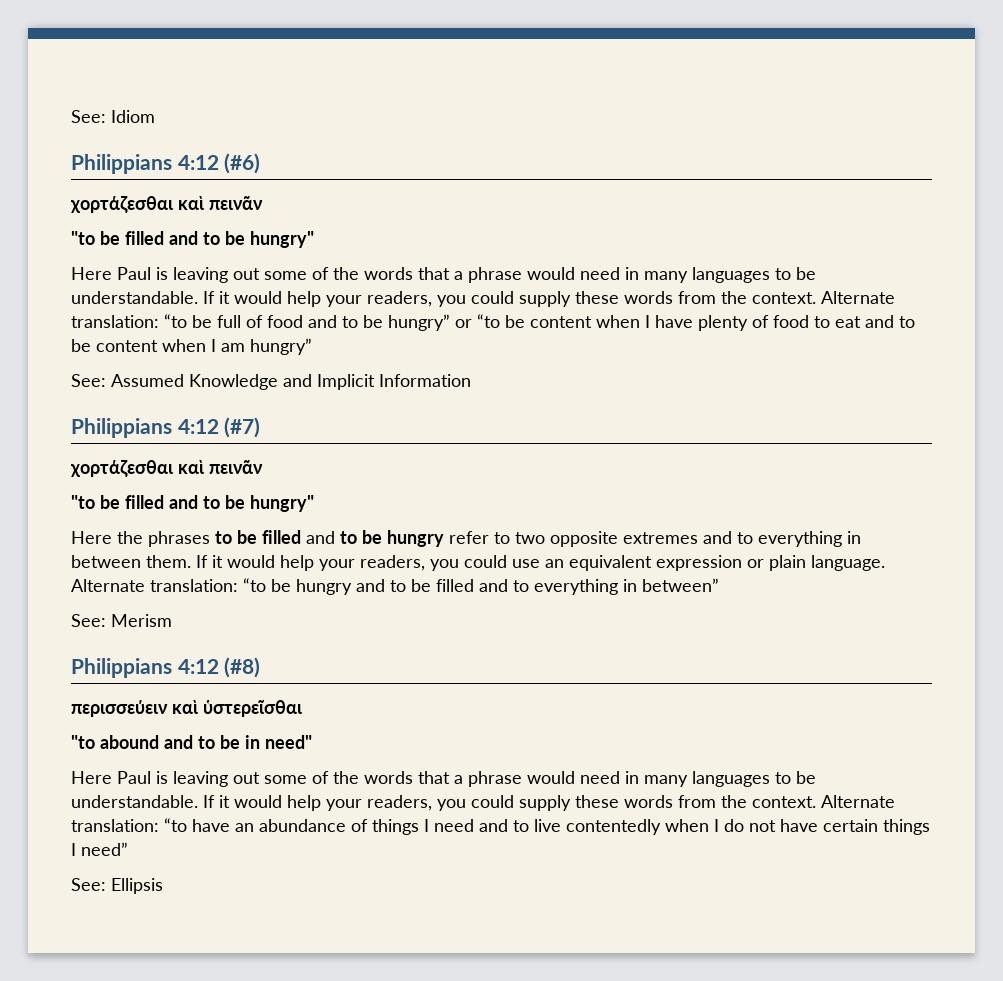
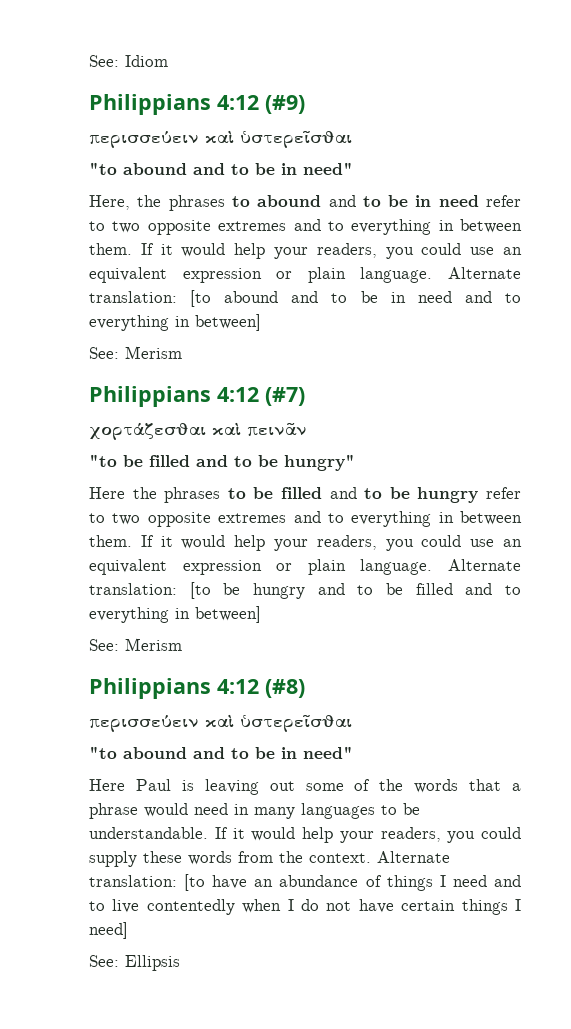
- Philippians 4:12 (#6)
- χορτάζεσθαι καὶ πεινᾶν
- "to be filled and to be hungry"
- Here Paul is leaving out some of the words that a phrase would need in many languages to be understandable. If it would help your readers, you could supply these words from the context. Alternate translation: “to be full of food and to be hungry” or “to be content when I have plenty of food to eat and to be content when I am hungry”
- See: Assumed Knowledge and Implicit Information
+ Philippians 4:12 (#9)
+ περισσεύειν καὶ ὑστερεῖσθαι
+ "to abound and to be in need"
+ Here, the phrases to abound and to be in need refer to two opposite extremes and to everything in between them. If it would help your readers, you could use an equivalent expression or plain language. Alternate translation: [to abound and to be in need and to everything in between]
+ See: Merism
- Alternate translation: “to be hungry and to be filled and to everything in between”
+ Alternate translation: [to be hungry and to be filled and to everything in between]
- Alternate translation: “to have an abundance of things I need and to live contentedly when I do not have certain things I need”
+ Alternate translation: [to have an abundance of things I need and to live contentedly when I do not have certain things I need]

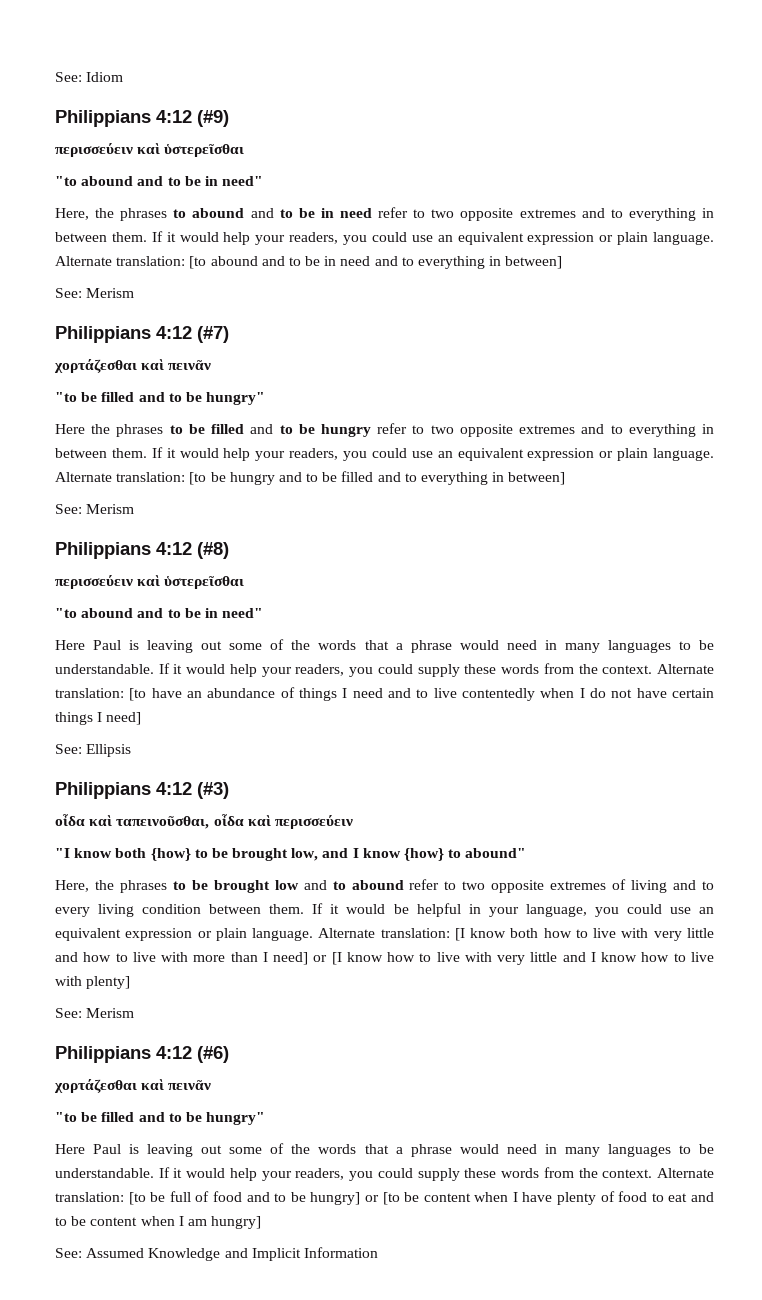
+ Philippians 4:12 (#3)
+ οἶδα καὶ ταπεινοῦσθαι, οἶδα καὶ περισσεύειν
+ "I know both {how} to be brought low, and I know {how} to abound"
+ Here, the phrases to be brought low and to abound refer to two opposite extremes of living and to every living condition between them. If it would be helpful in your language, you could use an equivalent expression or plain language. Alternate translation: [I know both how to live with very little and how to live with more than I need] or [I know how to live with very little and I know how to live with plenty]
+ See: Merism
+ Philippians 4:12 (#6)
+ χορτάζεσθαι καὶ πεινᾶν
+ "to be filled and to be hungry"
+ Here Paul is leaving out some of the words that a phrase would need in many languages to be understandable. If it would help your readers, you could supply these words from the context. Alternate translation: [to be full of food and to be hungry] or [to be content when I have plenty of food to eat and to be content when I am hungry]
+ See: Assumed Knowledge and Implicit Information

